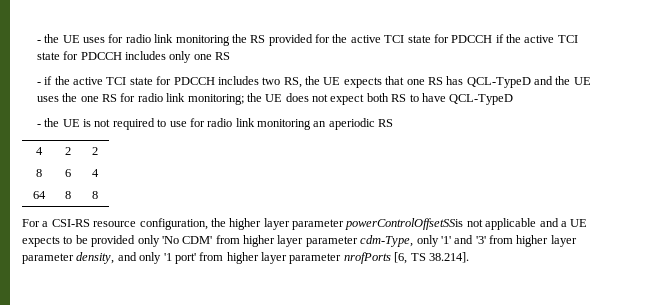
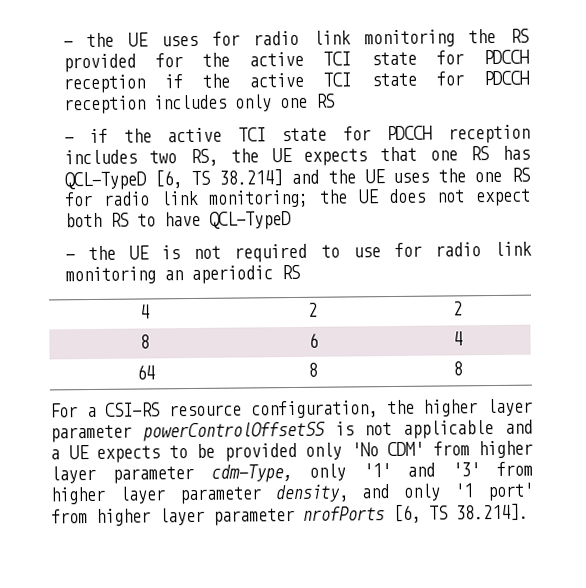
- - the UE uses for radio link monitoring the RS provided for the active TCI state for PDCCH if the active TCI state for PDCCH includes only one RS
+ - the UE uses for radio link monitoring the RS provided for the active TCI state for PDCCH reception if the active TCI state for PDCCH reception includes only one RS
- - if the active TCI state for PDCCH includes two RS, the UE expects that one RS has QCL-TypeD and the UE uses the one RS for radio link monitoring; the UE does not expect both RS to have QCL-TypeD
+ - if the active TCI state for PDCCH reception includes two RS, the UE expects that one RS has QCL-TypeD [6, TS 38.214] and the UE uses the one RS for radio link monitoring; the UE does not expect both RS to have QCL-TypeD
- For a CSI-RS resource configuration, the higher layer parameter powerControlOffsetSSis not applicable and a UE expects to be provided only 'No CDM' from higher layer parameter cdm-Type, only '1' and '3' from higher layer parameter density, and only '1 port' from higher layer parameter nrofPorts [6, TS 38.214].
+ For a CSI-RS resource configuration, the higher layer parameter powerControlOffsetSS is not applicable and a UE expects to be provided only 'No CDM' from higher layer parameter cdm-Type, only '1' and '3' from higher layer parameter density, and only '1 port' from higher layer parameter nrofPorts [6, TS 38.214].

